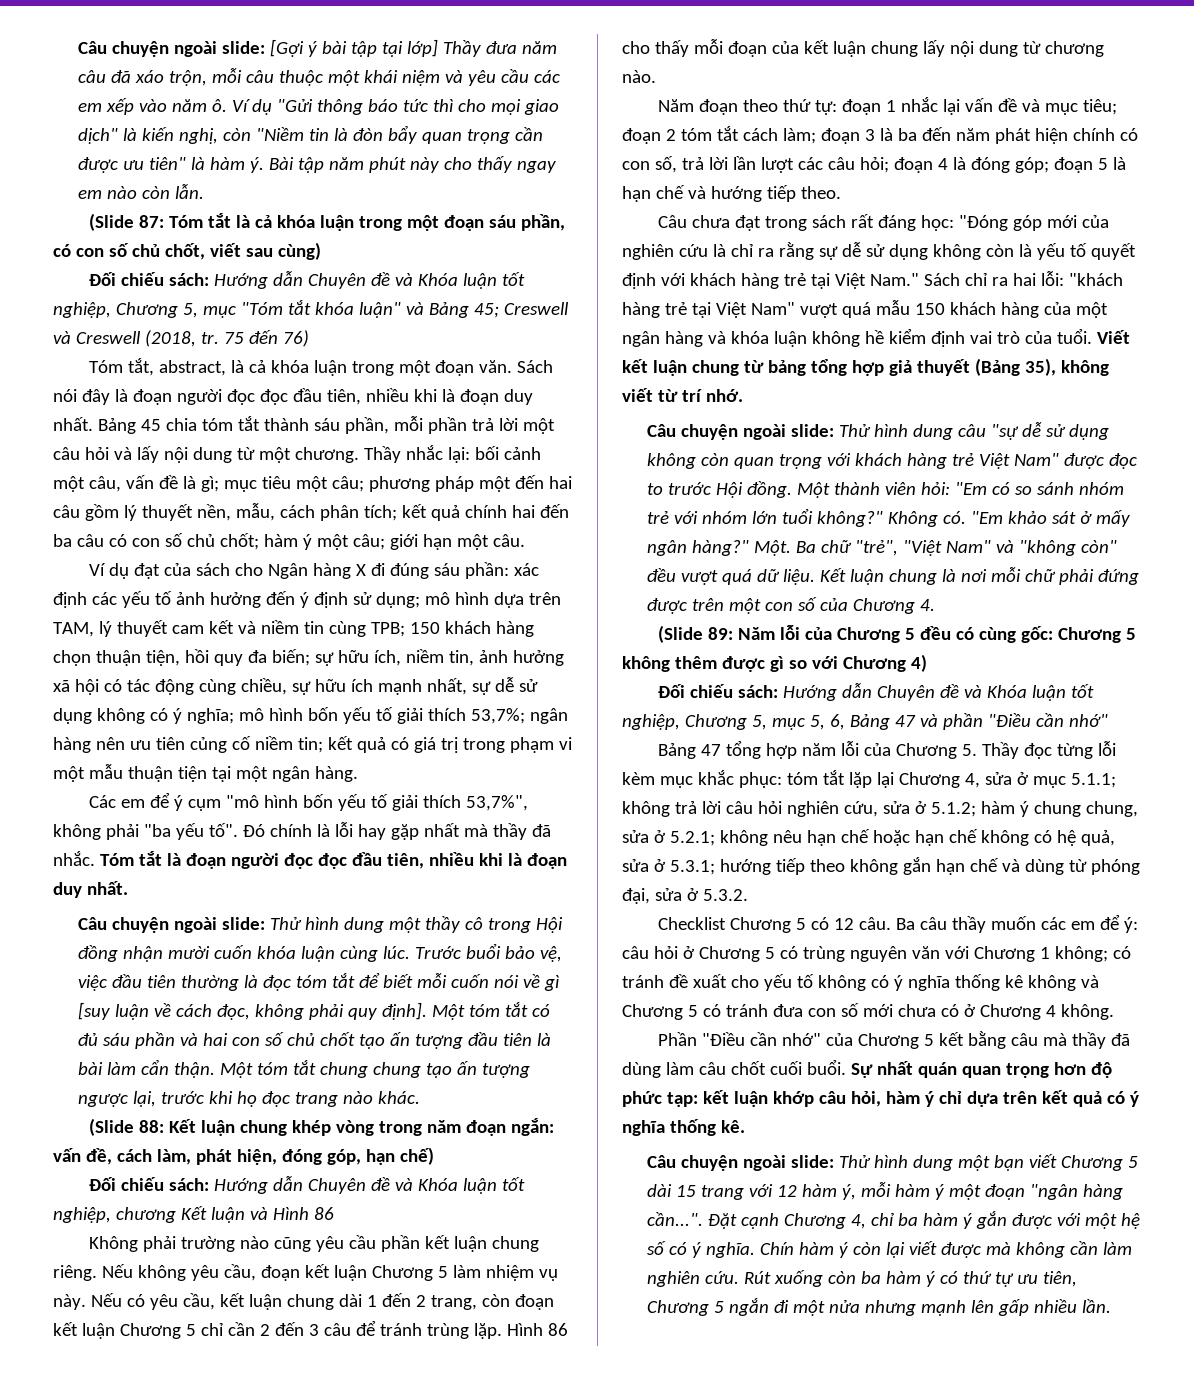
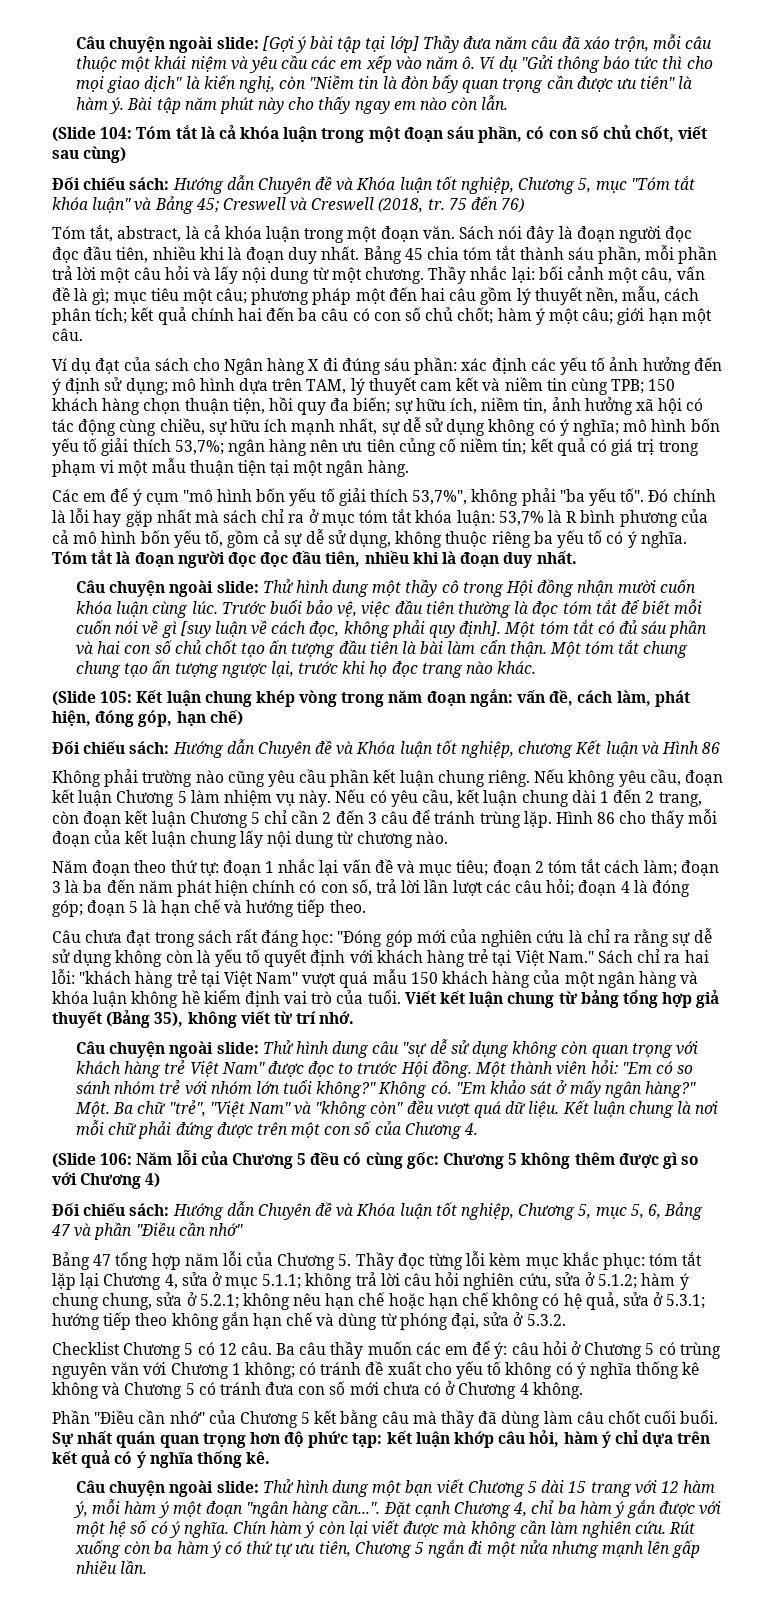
- (Slide 87: Tóm tắt là cả khóa luận trong một đoạn sáu phần, có con số chủ chốt, viết sau cùng)
+ (Slide 104: Tóm tắt là cả khóa luận trong một đoạn sáu phần, có con số chủ chốt, viết sau cùng)
- Đó chính là lỗi hay gặp nhất mà thầy đã nhắc.
+ Đó chính là lỗi hay gặp nhất mà sách chỉ ra ở mục tóm tắt khóa luận: 53,7% là R bình phương của cả mô hình bốn yếu tố, gồm cả sự dễ sử dụng, không thuộc riêng ba yếu tố có ý nghĩa.
- (Slide 88: Kết luận chung khép vòng trong năm đoạn ngắn: vấn đề, cách làm, phát hiện, đóng góp, hạn chế)
+ (Slide 105: Kết luận chung khép vòng trong năm đoạn ngắn: vấn đề, cách làm, phát hiện, đóng góp, hạn chế)
- (Slide 89: Năm lỗi của Chương 5 đều có cùng gốc: Chương 5 không thêm được gì so với Chương 4)
+ (Slide 106: Năm lỗi của Chương 5 đều có cùng gốc: Chương 5 không thêm được gì so với Chương 4)

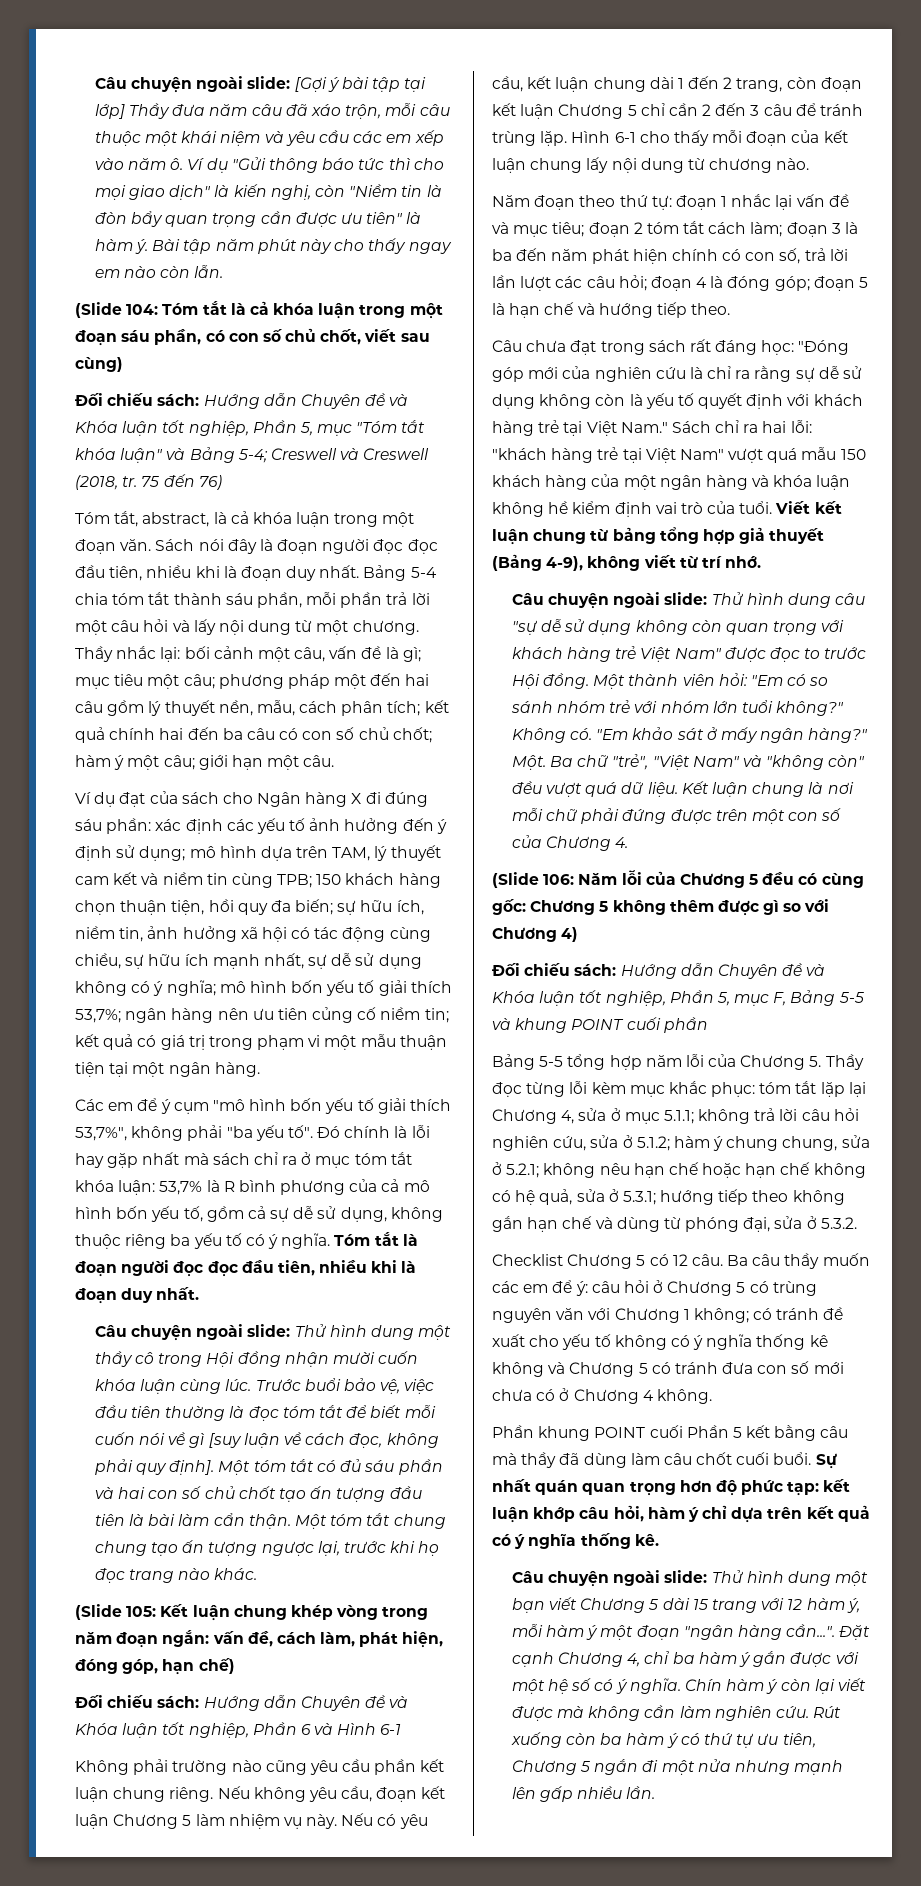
- Đối chiếu sách: Hướng dẫn Chuyên đề và Khóa luận tốt nghiệp, Chương 5, mục "Tóm tắt khóa luận" và Bảng 45; Creswell và Creswell (2018, tr.
+ Đối chiếu sách: Hướng dẫn Chuyên đề và Khóa luận tốt nghiệp, Phần 5, mục "Tóm tắt khóa luận" và Bảng 5-4; Creswell và Creswell (2018, tr.
- Bảng 45 chia tóm tắt thành sáu phần, mỗi phần trả lời một câu hỏi và lấy nội dung từ một chương.
+ Bảng 5-4 chia tóm tắt thành sáu phần, mỗi phần trả lời một câu hỏi và lấy nội dung từ một chương.
- Đối chiếu sách: Hướng dẫn Chuyên đề và Khóa luận tốt nghiệp, chương Kết luận và Hình 86
+ Đối chiếu sách: Hướng dẫn Chuyên đề và Khóa luận tốt nghiệp, Phần 6 và Hình 6-1
- Hình 86 cho thấy mỗi đoạn của kết luận chung lấy nội dung từ chương nào.
+ Hình 6-1 cho thấy mỗi đoạn của kết luận chung lấy nội dung từ chương nào.
- Viết kết luận chung từ bảng tổng hợp giả thuyết (Bảng 35), không viết từ trí nhớ.
+ Viết kết luận chung từ bảng tổng hợp giả thuyết (Bảng 4-9), không viết từ trí nhớ.
- Hướng dẫn Chuyên đề và Khóa luận tốt nghiệp, Chương 5, mục 5, 6, Bảng 47 và phần "Điều cần nhớ"
- Bảng 47 tổng hợp năm lỗi của Chương 5. Thầy đọc từng lỗi kèm mục khắc phục:
+ Hướng dẫn Chuyên đề và Khóa luận tốt nghiệp, Phần 5, mục F, Bảng 5-5 và khung POINT cuối phần
+ Bảng 5-5 tổng hợp năm lỗi của Chương 5. Thầy đọc từng lỗi kèm mục khắc phục:
- Phần "Điều cần nhớ" của Chương 5 kết bằng câu mà thầy đã dùng làm câu chốt cuối buổi.
+ Phần khung POINT cuối Phần 5 kết bằng câu mà thầy đã dùng làm câu chốt cuối buổi.

